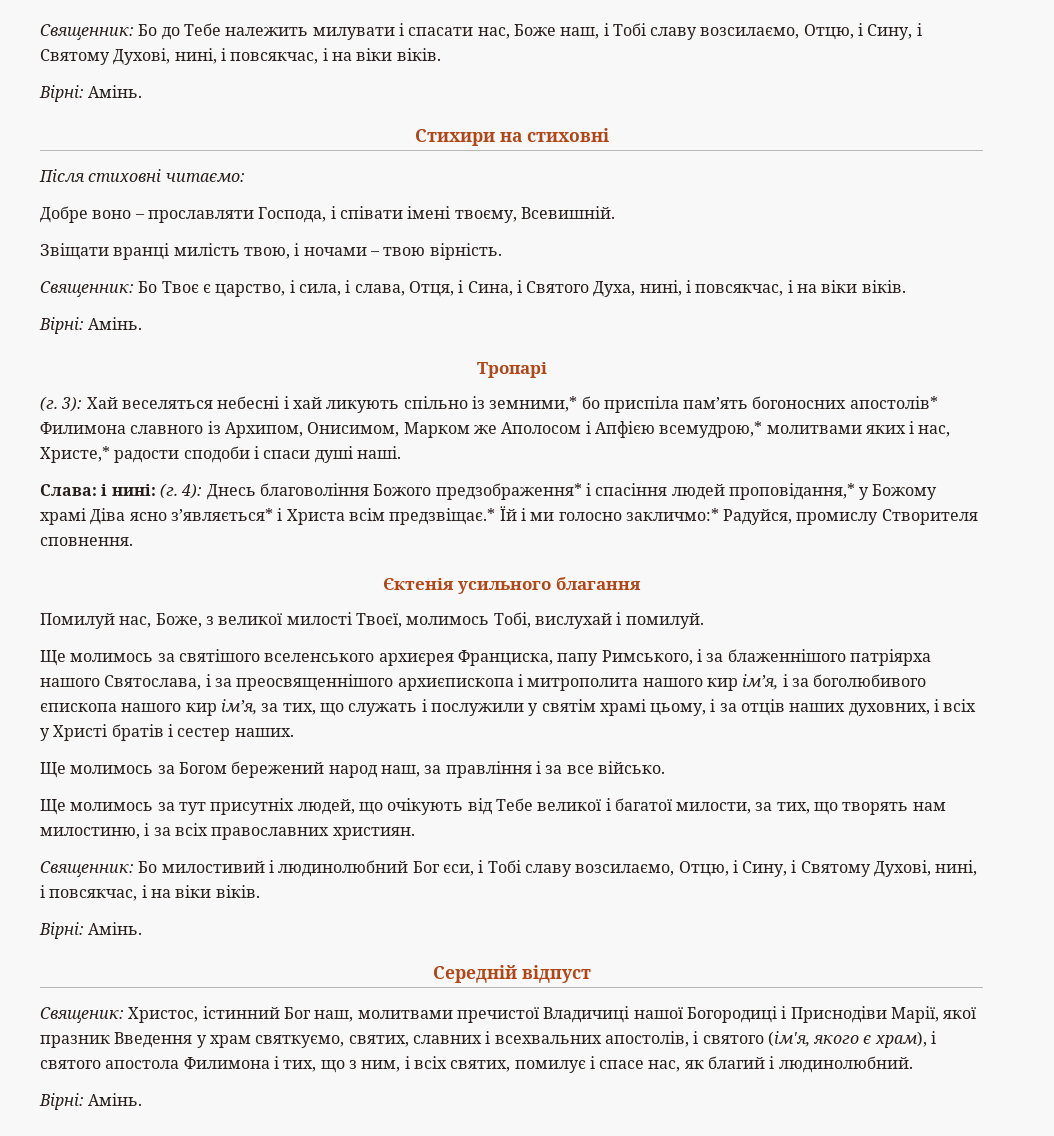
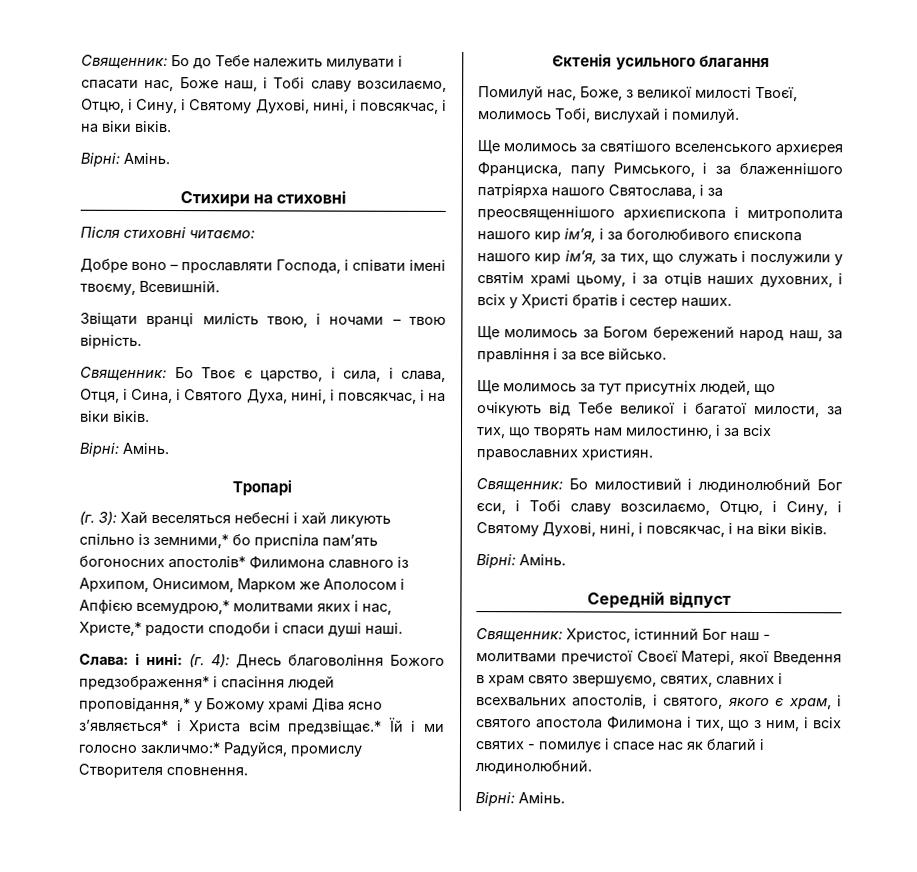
- Священик: Христос, істинний Бог наш, молитвами пречистої Владичиці нашої Богородиці і Приснодіви Марії, якої празник Введення у храм святкуємо, святих, славних і всехвальних апостолів, і святого (ім'я, якого є храм), і святого апостола Филимона і тих, що з ним, і всіх святих, помилує і спасе нас, як благий і людинолюбний.
+ Священник: Христос, істинний Бог наш - молитвами пречистої Cвоєї Матері, якої Введення в храм свято звершуємо, святих, славних і всехвальних апостолів, і святого, якого є храм, і святого апостола Филимона і тих, що з ним, і всіх святих - помилує і спасе нас як благий і людинолюбний.

